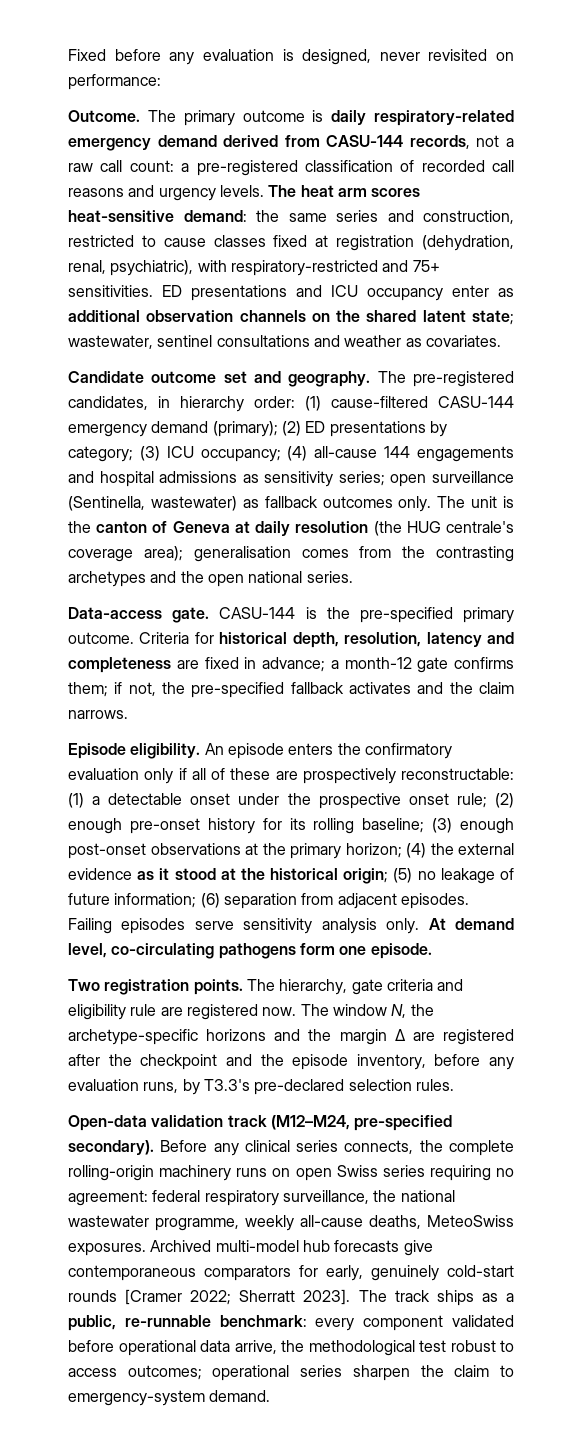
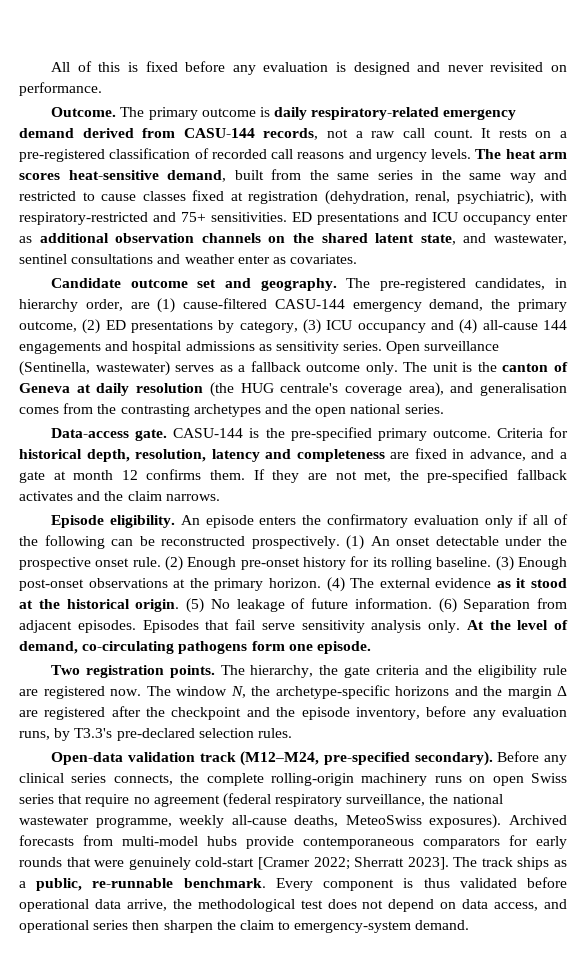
- Fixed before any evaluation is designed, never revisited on performance:
+ All of this is fixed before any evaluation is designed and never revisited on performance.
- The primary outcome is daily respiratory-related emergency demand derived from CASU-144 records, not a raw call count: a pre-registered classification of recorded call reasons and urgency levels.
+ The primary outcome is daily respiratory-related emergency demand derived from CASU-144 records, not a raw call count. It rests on a pre-registered classification of recorded call reasons and urgency levels.
- The heat arm scores heat-sensitive demand: the same series and construction, restricted to cause classes fixed at registration (dehydration, renal, psychiatric), with respiratory-restricted and 75+ sensitivities.
+ The heat arm scores heat-sensitive demand, built from the same series in the same way and restricted to cause classes fixed at registration (dehydration, renal, psychiatric), with respiratory-restricted and 75+ sensitivities.
- ED presentations and ICU occupancy enter as additional observation channels on the shared latent state; wastewater, sentinel consultations and weather as covariates.
+ ED presentations and ICU occupancy enter as additional observation channels on the shared latent state, and wastewater, sentinel consultations and weather enter as covariates.
- The pre-registered candidates, in hierarchy order: (1) cause-filtered CASU-144 emergency demand (primary); (2) ED presentations by category; (3) ICU occupancy; (4) all-cause 144 engagements and hospital admissions as sensitivity series; open surveillance (Sentinella, wastewater) as fallback outcomes only.
+ The pre-registered candidates, in hierarchy order, are (1) cause-filtered CASU-144 emergency demand, the primary outcome, (2) ED presentations by category, (3) ICU occupancy and (4) all-cause 144 engagements and hospital admissions as sensitivity series. Open surveillance (Sentinella, wastewater) serves as a fallback outcome only.
- The unit is the canton of Geneva at daily resolution (the HUG centrale's coverage area); generalisation comes from the contrasting archetypes and the open national series.
+ The unit is the canton of Geneva at daily resolution (the HUG centrale's coverage area), and generalisation comes from the contrasting archetypes and the open national series.
- Criteria for historical depth, resolution, latency and completeness are fixed in advance; a month-12 gate confirms them; if not, the pre-specified fallback activates and the claim narrows.
+ Criteria for historical depth, resolution, latency and completeness are fixed in advance, and a gate at month 12 confirms them. If they are not met, the pre-specified fallback activates and the claim narrows.
- An episode enters the confirmatory evaluation only if all of these are prospectively reconstructable: (1) a detectable onset under the prospective onset rule; (2) enough pre-onset history for its rolling baseline; (3) enough post-onset observations at the primary horizon; (4) the external evidence as it stood at the historical origin; (5) no leakage of future information; (6) separation from adjacent episodes. Failing episodes serve sensitivity analysis only.
+ An episode enters the confirmatory evaluation only if all of the following can be reconstructed prospectively. (1) An onset detectable under the prospective onset rule. (2) Enough pre-onset history for its rolling baseline. (3) Enough post-onset observations at the primary horizon. (4) The external evidence as it stood at the historical origin. (5) No leakage of future information. (6) Separation from adjacent episodes. Episodes that fail serve sensitivity analysis only.
- At demand level, co-circulating pathogens form one episode.
+ At the level of demand, co-circulating pathogens form one episode.
- The hierarchy, gate criteria and eligibility rule are registered now.
+ The hierarchy, the gate criteria and the eligibility rule are registered now.
- Before any clinical series connects, the complete rolling-origin machinery runs on open Swiss series requiring no agreement: federal respiratory surveillance, the national wastewater programme, weekly all-cause deaths, MeteoSwiss exposures. Archived multi-model hub forecasts give contemporaneous comparators for early, genuinely cold-start rounds [Cramer 2022; Sherratt 2023].
+ Before any clinical series connects, the complete rolling-origin machinery runs on open Swiss series that require no agreement (federal respiratory surveillance, the national wastewater programme, weekly all-cause deaths, MeteoSwiss exposures). Archived forecasts from multi-model hubs provide contemporaneous comparators for early rounds that were genuinely cold-start [Cramer 2022; Sherratt 2023].
- The track ships as a public, re-runnable benchmark: every component validated before operational data arrive, the methodological test robust to access outcomes; operational series sharpen the claim to emergency-system demand.
+ The track ships as a public, re-runnable benchmark. Every component is thus validated before operational data arrive, the methodological test does not depend on data access, and operational series then sharpen the claim to emergency-system demand.

